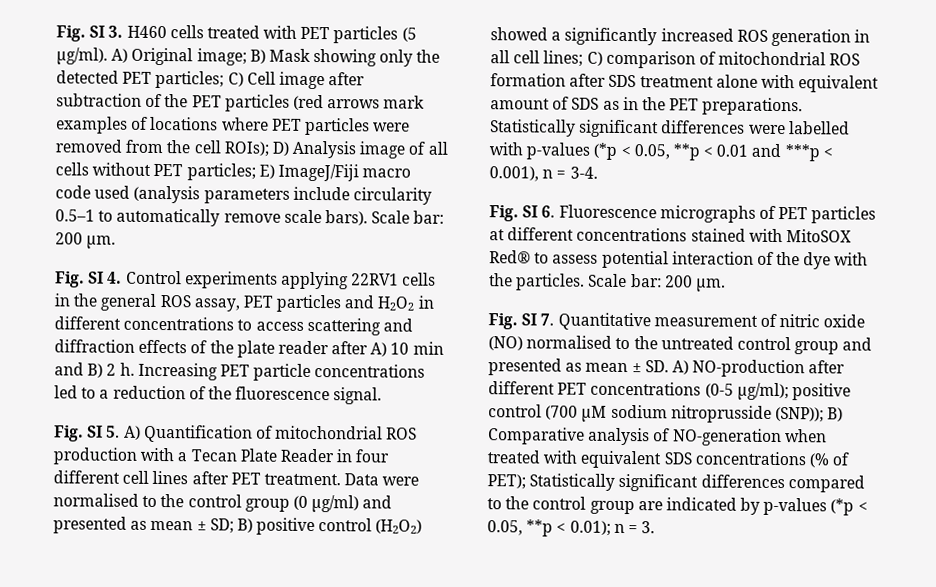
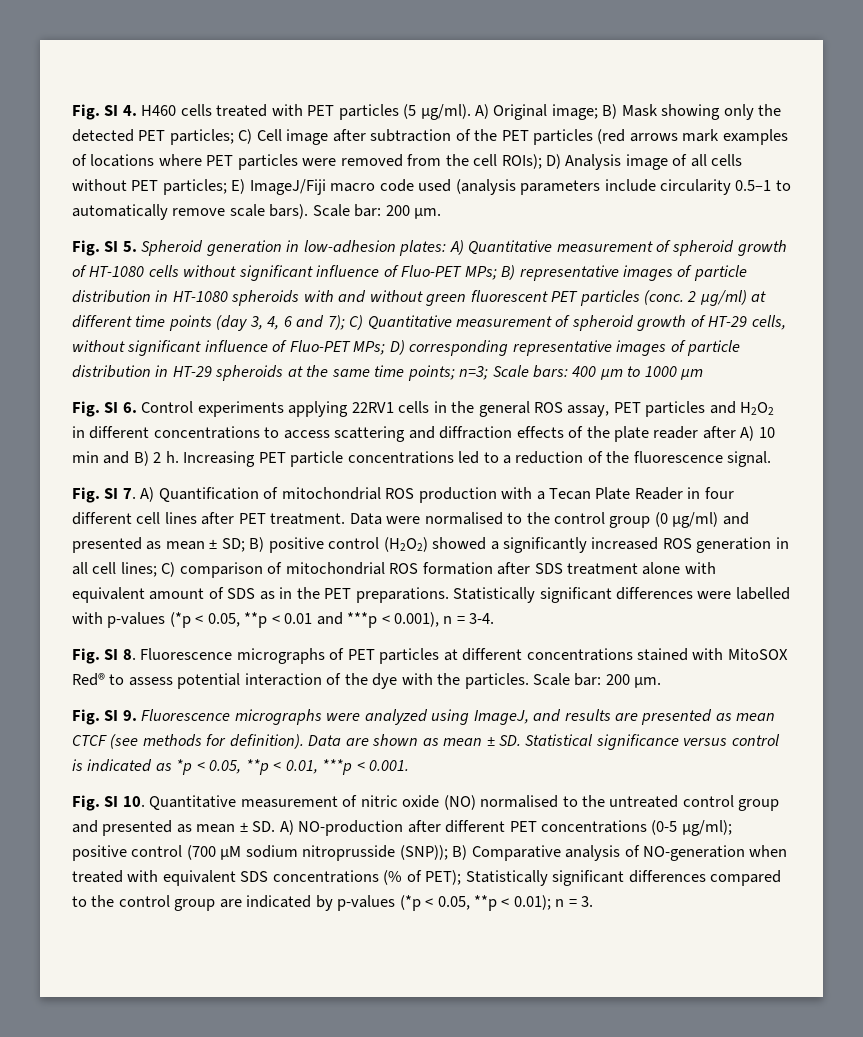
- Fig. SI 3. H460 cells treated with PET particles (5 µg/ml).
+ Fig. SI 4. H460 cells treated with PET particles (5 µg/ml).
- Fig. SI 4. Control experiments applying 22RV1 cells in the general ROS assay, PET particles and H2O2 in different concentrations to access scattering and diffraction effects of the plate reader after A) 10 min and B) 2 h.
+ Fig. SI 5. Spheroid generation in low-adhesion plates: A) Quantitative measurement of spheroid growth of HT-1080 cells without significant influence of Fluo-PET MPs; B) representative images of particle distribution in HT-1080 spheroids with and without green fluorescent PET particles (conc. 2 µg/ml) at different time points (day 3, 4, 6 and 7); C) Quantitative measurement of spheroid growth of HT-29 cells, without significant influence of Fluo-PET MPs; D) corresponding representative images of particle distribution in HT-29 spheroids at the same time points; n=3; Scale bars: 400 µm to 1000 µm
+ Fig. SI 6. Control experiments applying 22RV1 cells in the general ROS assay, PET particles and H2O2 in different concentrations to access scattering and diffraction effects of the plate reader after A) 10 min and B) 2 h.
- Fig. SI 5. A) Quantification of mitochondrial ROS production with a Tecan Plate Reader in four different cell lines after PET treatment.
+ Fig. SI 7. A) Quantification of mitochondrial ROS production with a Tecan Plate Reader in four different cell lines after PET treatment.
- Fig. SI 6. Fluorescence micrographs of PET particles at different concentrations stained with MitoSOX Red® to assess potential interaction of the dye with the particles.
+ Fig. SI 8. Fluorescence micrographs of PET particles at different concentrations stained with MitoSOX Red® to assess potential interaction of the dye with the particles.
- Fig. SI 7. Quantitative measurement of nitric oxide (NO) normalised to the untreated control group and presented as mean ± SD. A) NO-production after different PET concentrations (0-5 µg/ml);
+ Fig. SI 9. Fluorescence micrographs were analyzed using ImageJ, and results are presented as mean CTCF (see methods for definition). Data are shown as mean ± SD. Statistical significance versus control is indicated as *p < 0.05, **p < 0.01, ***p < 0.001.
+ Fig. SI 10. Quantitative measurement of nitric oxide (NO) normalised to the untreated control group and presented as mean ± SD. A) NO-production after different PET concentrations (0-5 µg/ml);

